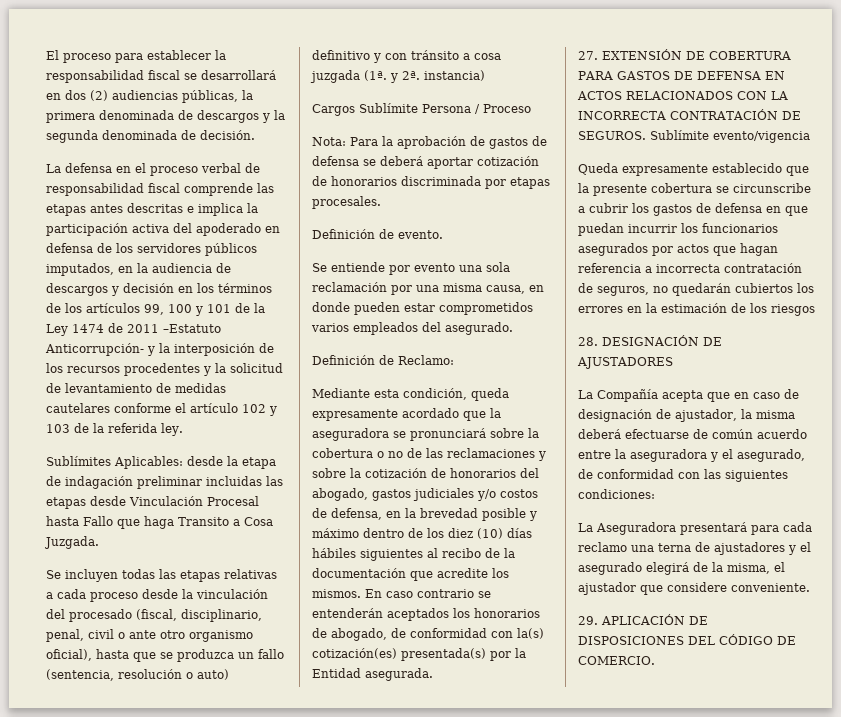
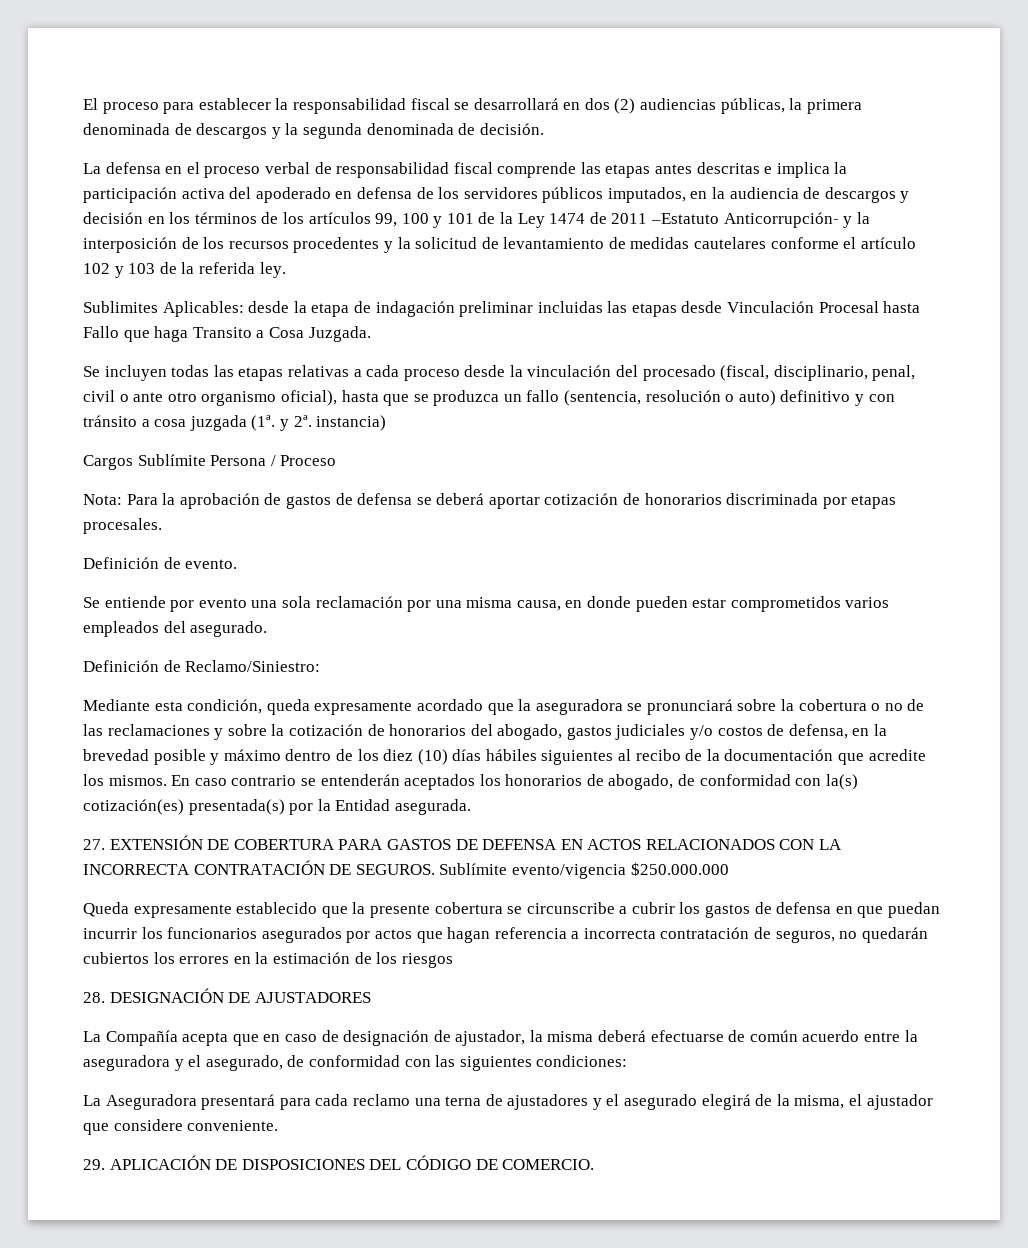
- Sublímites Aplicables: desde la etapa de indagación preliminar incluidas las etapas desde Vinculación Procesal hasta Fallo que haga Transito a Cosa Juzgada.
+ Sublimites Aplicables: desde la etapa de indagación preliminar incluidas las etapas desde Vinculación Procesal hasta Fallo que haga Transito a Cosa Juzgada.
- Definición de Reclamo:
+ Definición de Reclamo/Siniestro:
- Sublímite evento/vigencia
+ Sublímite evento/vigencia $250.000.000

